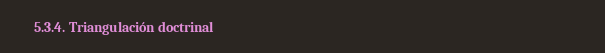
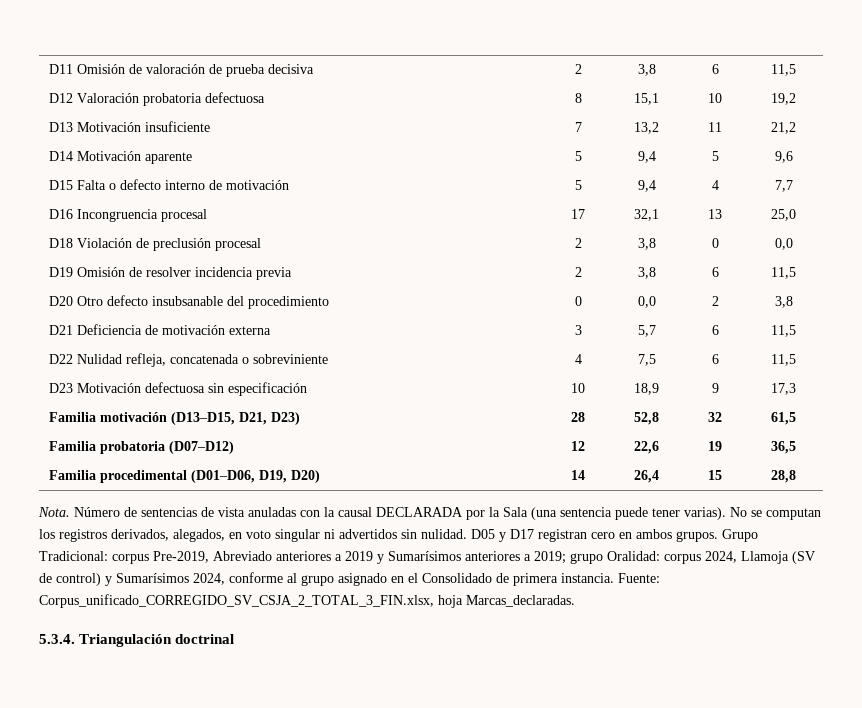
+ D11 Omisión de valoración de prueba decisiva | 2 | 3,8 | 6 | 11,5
+ D12 Valoración probatoria defectuosa | 8 | 15,1 | 10 | 19,2
+ D13 Motivación insuficiente | 7 | 13,2 | 11 | 21,2
+ D14 Motivación aparente | 5 | 9,4 | 5 | 9,6
+ D15 Falta o defecto interno de motivación | 5 | 9,4 | 4 | 7,7
+ D16 Incongruencia procesal | 17 | 32,1 | 13 | 25,0
+ D18 Violación de preclusión procesal | 2 | 3,8 | 0 | 0,0
+ D19 Omisión de resolver incidencia previa | 2 | 3,8 | 6 | 11,5
+ D20 Otro defecto insubsanable del procedimiento | 0 | 0,0 | 2 | 3,8
+ D21 Deficiencia de motivación externa | 3 | 5,7 | 6 | 11,5
+ D22 Nulidad refleja, concatenada o sobreviniente | 4 | 7,5 | 6 | 11,5
+ D23 Motivación defectuosa sin especificación | 10 | 18,9 | 9 | 17,3
+ Familia motivación (D13–D15, D21, D23) | 28 | 52,8 | 32 | 61,5
+ Familia probatoria (D07–D12) | 12 | 22,6 | 19 | 36,5
+ Familia procedimental (D01–D06, D19, D20) | 14 | 26,4 | 15 | 28,8
+ Nota. Número de sentencias de vista anuladas con la causal DECLARADA por la Sala (una sentencia puede tener varias). No se computan los registros derivados, alegados, en voto singular ni advertidos sin nulidad. D05 y D17 registran cero en ambos grupos. Grupo Tradicional: corpus Pre-2019, Abreviado anteriores a 2019 y Sumarísimos anteriores a 2019; grupo Oralidad: corpus 2024, Llamoja (SV de control) y Sumarísimos 2024, conforme al grupo asignado en el Consolidado de primera instancia. Fuente: Corpus_unificado_CORREGIDO_SV_CSJA_2_TOTAL_3_FIN.xlsx, hoja Marcas_declaradas.

